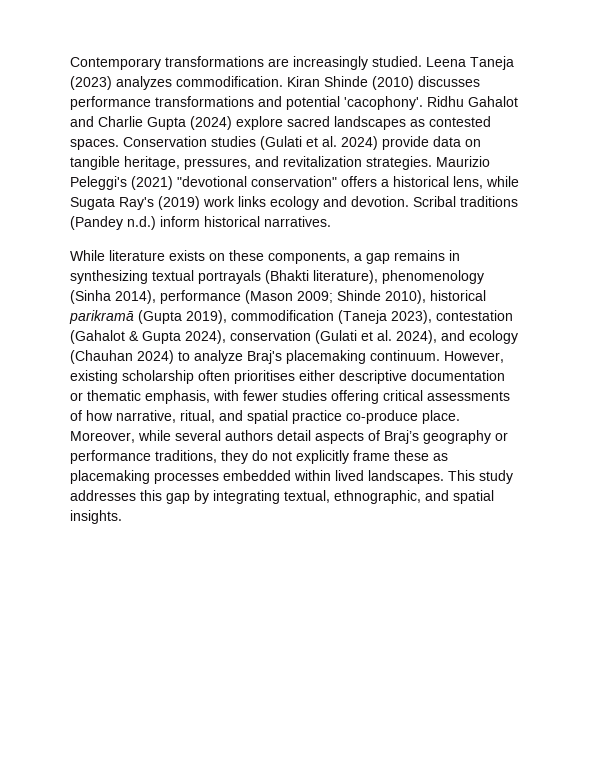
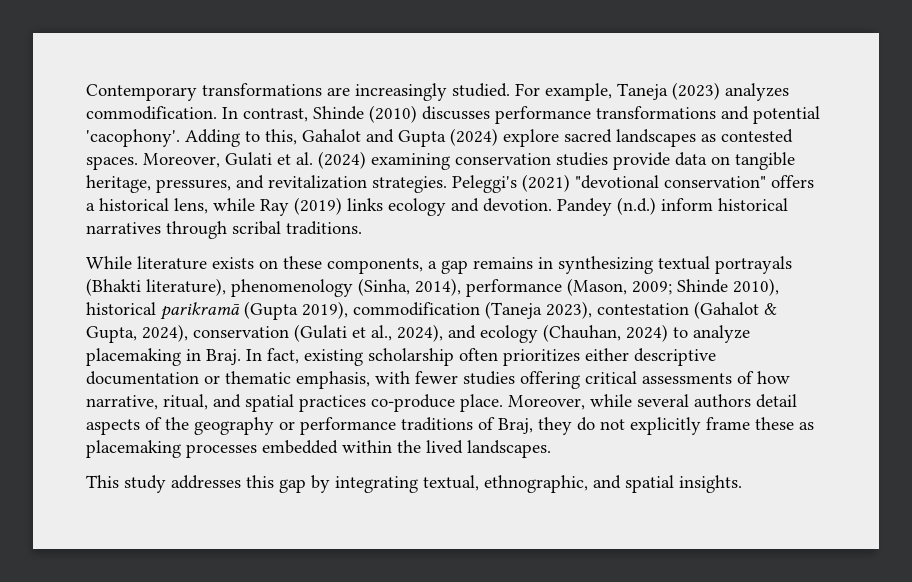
- Leena Taneja (2023) analyzes commodification.
+ For example, Taneja (2023) analyzes commodification.
- Kiran Shinde (2010) discusses performance transformations and potential 'cacophony'.
+ In contrast, Shinde (2010) discusses performance transformations and potential 'cacophony'.
- Ridhu Gahalot and Charlie Gupta (2024) explore sacred landscapes as contested spaces.
+ Adding to this, Gahalot and Gupta (2024) explore sacred landscapes as contested spaces.
- Conservation studies (Gulati et al. 2024) provide data on tangible heritage, pressures, and revitalization strategies.
+ Moreover, Gulati et al. (2024) examining conservation studies provide data on tangible heritage, pressures, and revitalization strategies.
- Maurizio Peleggi's (2021) "devotional conservation" offers a historical lens, while Sugata Ray's (2019) work links ecology and devotion. Scribal traditions (Pandey n.d.) inform historical narratives.
+ Peleggi's (2021) "devotional conservation" offers a historical lens, while Ray (2019) links ecology and devotion. Pandey (n.d.) inform historical narratives through scribal traditions.
- While literature exists on these components, a gap remains in synthesizing textual portrayals (Bhakti literature), phenomenology (Sinha 2014), performance (Mason 2009;
+ While literature exists on these components, a gap remains in synthesizing textual portrayals (Bhakti literature), phenomenology (Sinha, 2014), performance (Mason, 2009;
- Shinde 2010), historical parikramā (Gupta 2019), commodification (Taneja 2023), contestation (Gahalot & Gupta 2024), conservation (Gulati et al. 2024), and ecology (Chauhan 2024) to analyze Braj's placemaking continuum. However, existing scholarship often prioritises either descriptive documentation or thematic emphasis, with fewer studies offering critical assessments of how narrative, ritual, and spatial practice co-produce place.
+ Shinde 2010), historical parikramā (Gupta 2019), commodification (Taneja 2023), contestation (Gahalot & Gupta, 2024), conservation (Gulati et al., 2024), and ecology (Chauhan, 2024) to analyze placemaking in Braj. In fact, existing scholarship often prioritizes either descriptive documentation or thematic emphasis, with fewer studies offering critical assessments of how narrative, ritual, and spatial practices co-produce place.
- Moreover, while several authors detail aspects of Braj’s geography or performance traditions, they do not explicitly frame these as placemaking processes embedded within lived landscapes. This study addresses this gap by integrating textual, ethnographic, and spatial insights.
+ Moreover, while several authors detail aspects of the geography or performance traditions of Braj, they do not explicitly frame these as placemaking processes embedded within the lived landscapes.
+ This study addresses this gap by integrating textual, ethnographic, and spatial insights.

